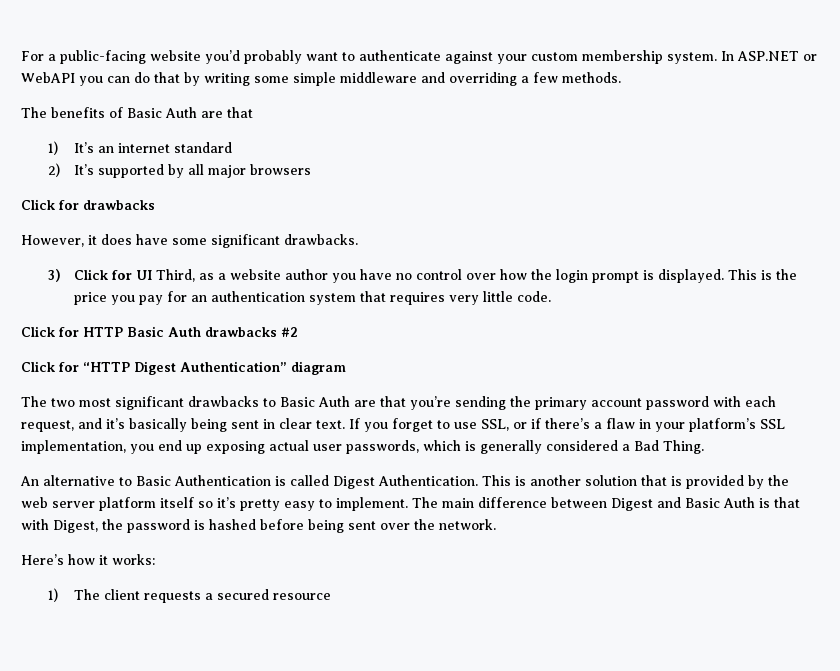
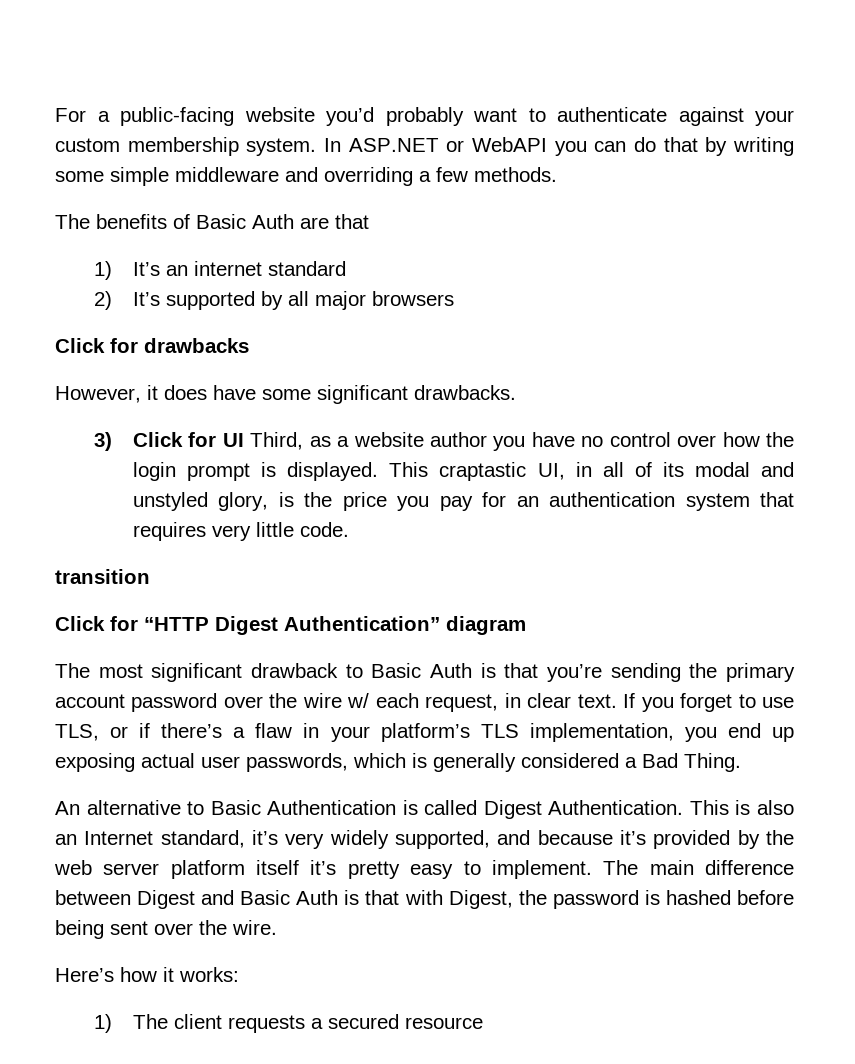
- This is the price you pay for an authentication system that requires very little code.
+ This craptastic UI, in all of its modal and unstyled glory, is the price you pay for an authentication system that requires very little code.
- Click for HTTP Basic Auth drawbacks #2
+ transition
- The two most significant drawbacks to Basic Auth are that you’re sending the primary account password with each request, and it’s basically being sent in clear text.
+ The most significant drawback to Basic Auth is that you’re sending the primary account password over the wire w/ each request, in clear text.
- If you forget to use SSL, or if there’s a flaw in your platform’s SSL implementation, you end up exposing actual user passwords, which is generally considered a Bad Thing.
+ If you forget to use TLS, or if there’s a flaw in your platform’s TLS implementation, you end up exposing actual user passwords, which is generally considered a Bad Thing.
- This is another solution that is provided by the web server platform itself so it’s pretty easy to implement.
+ This is also an Internet standard, it’s very widely supported, and because it’s provided by the web server platform itself it’s pretty easy to implement.
- The main difference between Digest and Basic Auth is that with Digest, the password is hashed before being sent over the network.
+ The main difference between Digest and Basic Auth is that with Digest, the password is hashed before being sent over the wire.

